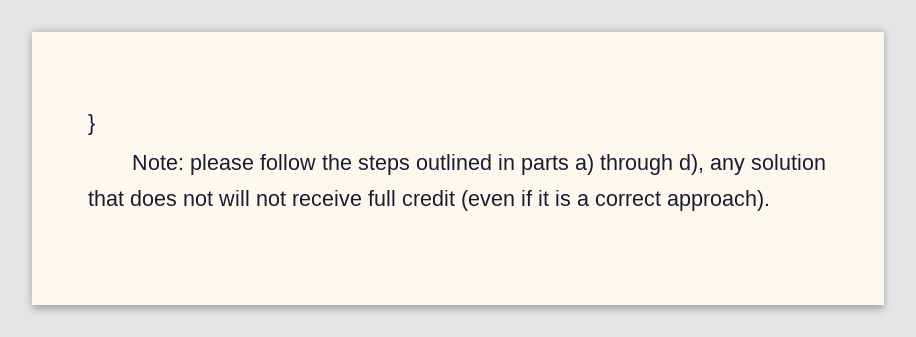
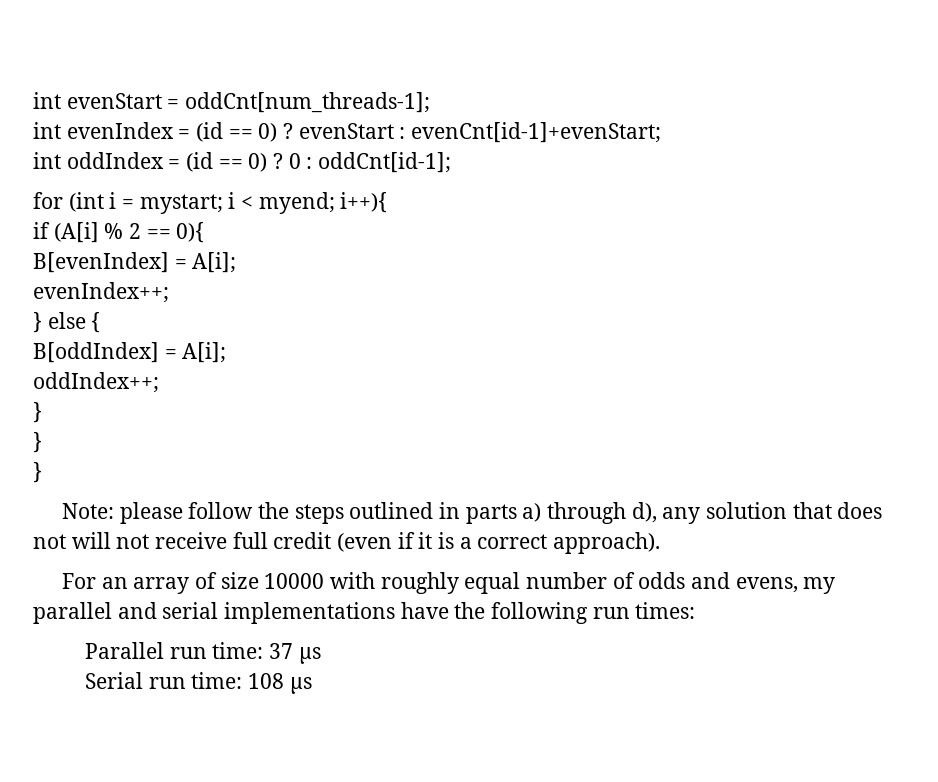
+ int evenStart = oddCnt[num_threads-1];
+ int evenIndex = (id == 0) ? evenStart : evenCnt[id-1]+evenStart;
+ int oddIndex = (id == 0) ? 0 : oddCnt[id-1];
+ for (int i = mystart; i < myend; i++){
+ if (A[i] % 2 == 0){
+ B[evenIndex] = A[i];
+ evenIndex++;
+ } else {
+ B[oddIndex] = A[i];
+ oddIndex++;
+ }
+ }
+ For an array of size 10000 with roughly equal number of odds and evens, my parallel and serial implementations have the following run times:
+ Parallel run time: 37 μs
+ Serial run time: 108 μs

